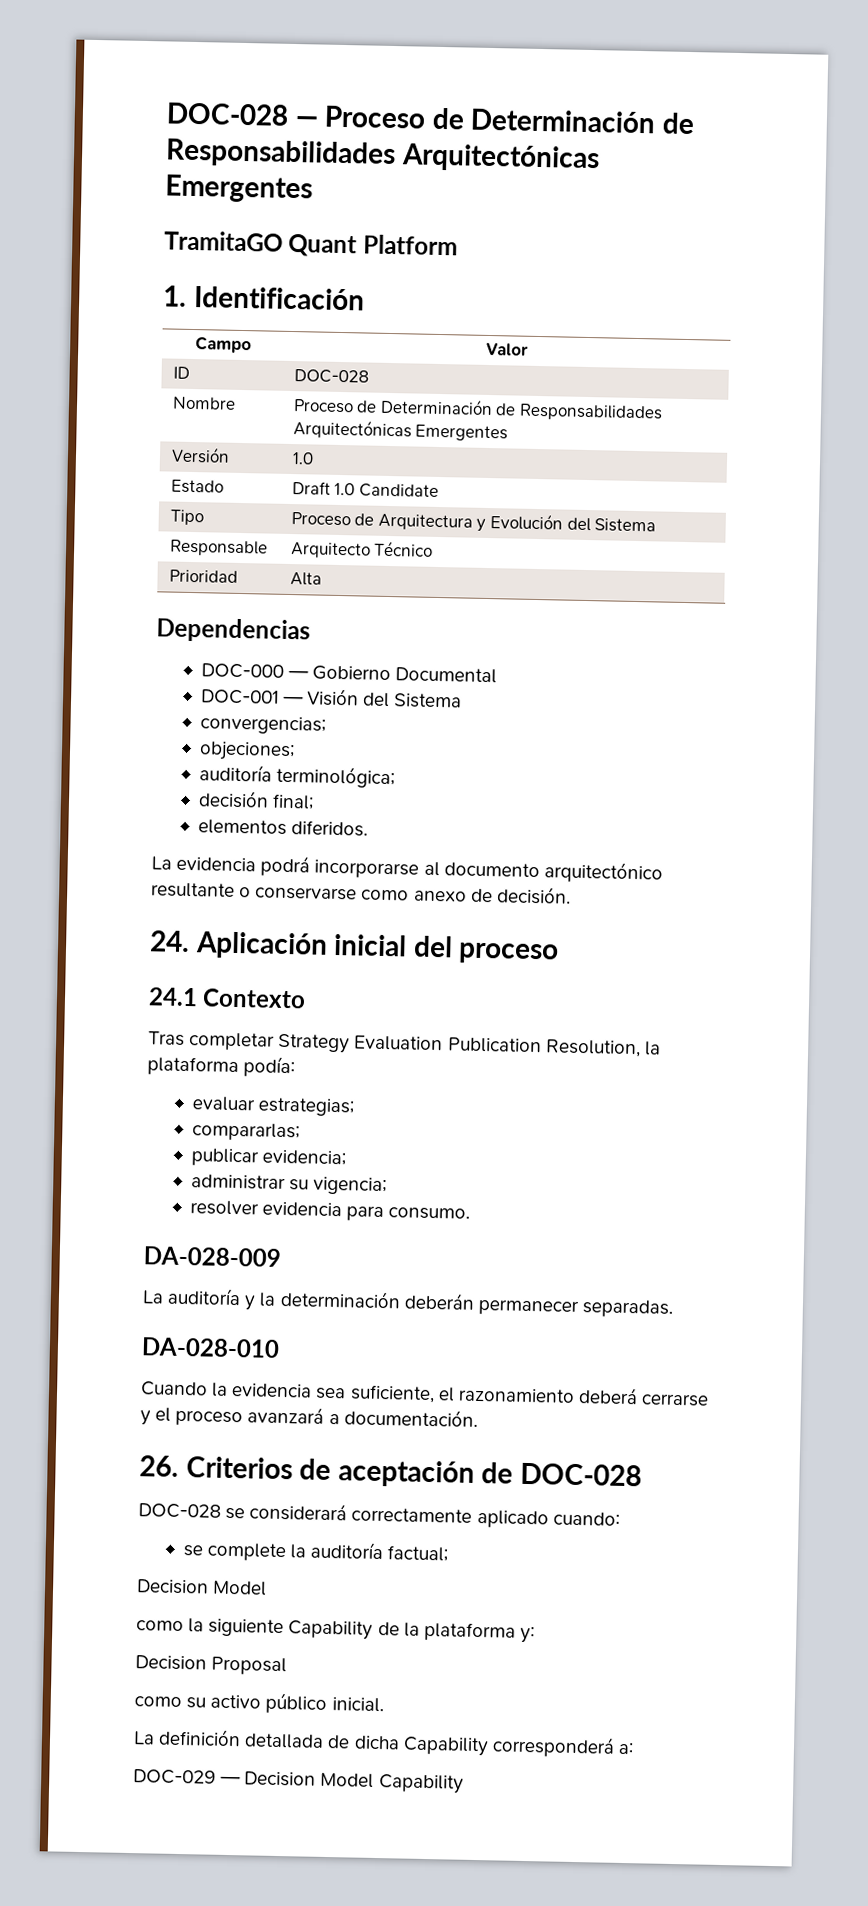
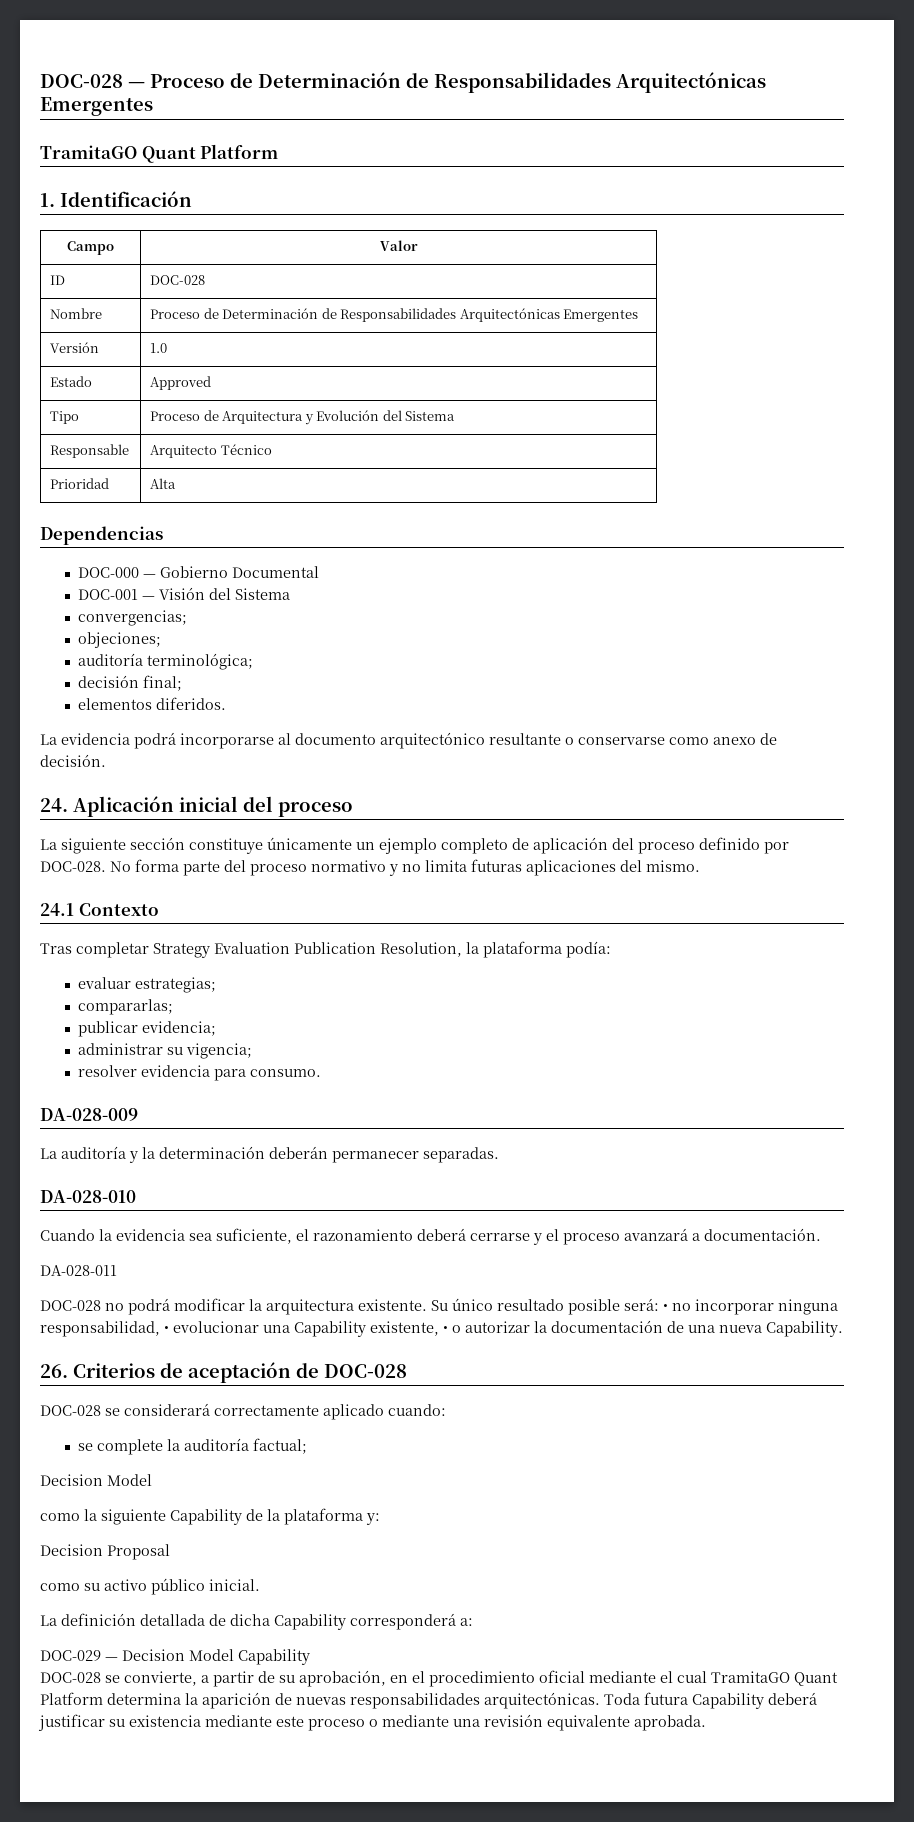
- Estado | Draft 1.0 Candidate
+ Estado | Approved
+ La siguiente sección constituye únicamente un ejemplo completo de aplicación del proceso definido por DOC-028. No forma parte del proceso normativo y no limita futuras aplicaciones del mismo.
+ DA-028-011
+ DOC-028 no podrá modificar la arquitectura existente. Su único resultado posible será: • no incorporar ninguna responsabilidad, • evolucionar una Capability existente, • o autorizar la documentación de una nueva Capability.
+ DOC-028 se convierte, a partir de su aprobación, en el procedimiento oficial mediante el cual TramitaGO Quant Platform determina la aparición de nuevas responsabilidades arquitectónicas. Toda futura Capability deberá justificar su existencia mediante este proceso o mediante una revisión equivalente aprobada.

